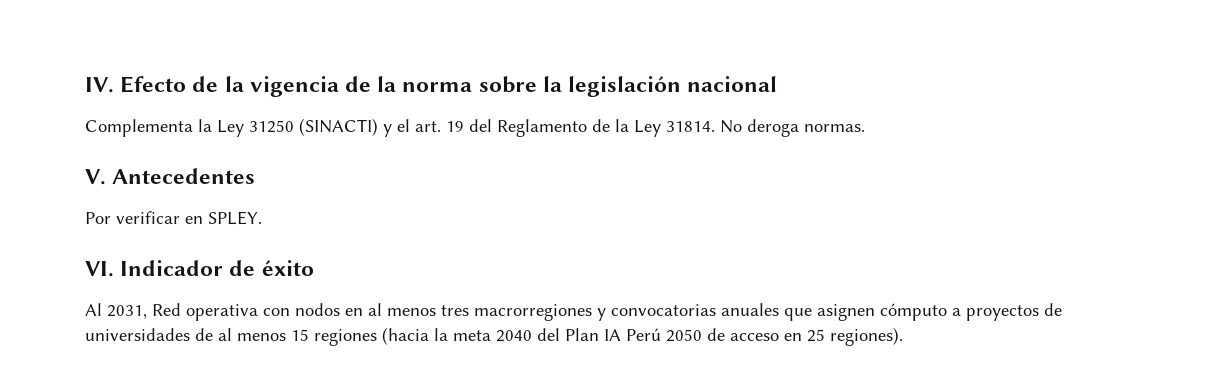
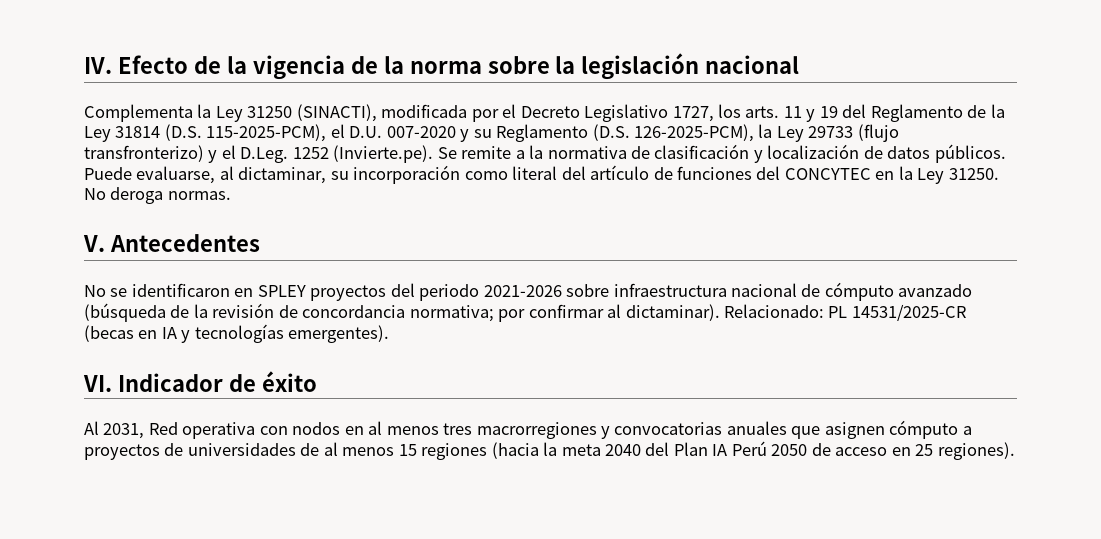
- Complementa la Ley 31250 (SINACTI) y el art. 19 del Reglamento de la Ley 31814.
+ Complementa la Ley 31250 (SINACTI), modificada por el Decreto Legislativo 1727, los arts. 11 y 19 del Reglamento de la Ley 31814 (D.S. 115-2025-PCM), el D.U. 007-2020 y su Reglamento (D.S. 126-2025-PCM), la Ley 29733 (flujo transfronterizo) y el D.Leg. 1252 (Invierte.pe). Se remite a la normativa de clasificación y localización de datos públicos. Puede evaluarse, al dictaminar, su incorporación como literal del artículo de funciones del CONCYTEC en la Ley 31250.
- Por verificar en SPLEY.
+ No se identificaron en SPLEY proyectos del periodo 2021-2026 sobre infraestructura nacional de cómputo avanzado (búsqueda de la revisión de concordancia normativa; por confirmar al dictaminar). Relacionado: PL 14531/2025-CR (becas en IA y tecnologías emergentes).

